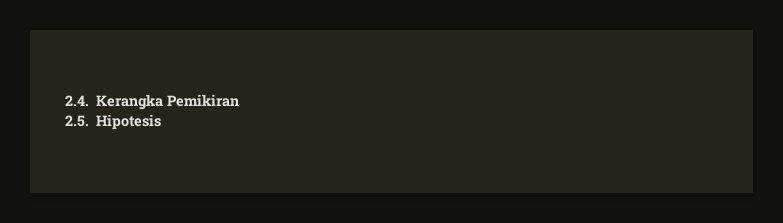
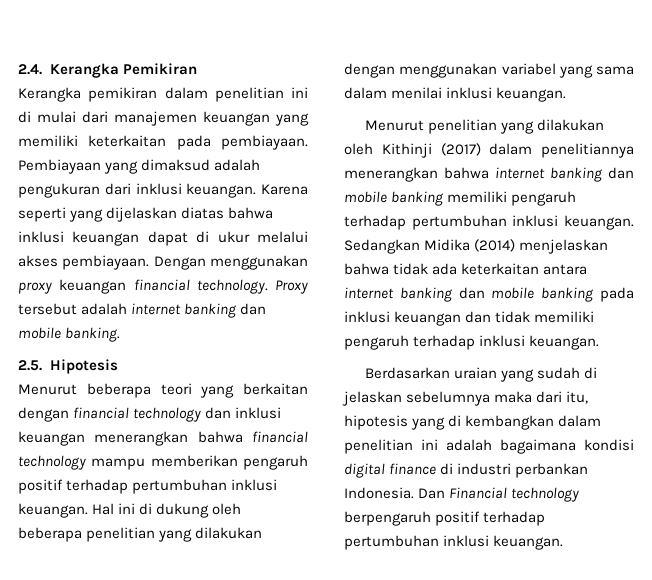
+ Kerangka pemikiran dalam penelitian ini di mulai dari manajemen keuangan yang memiliki keterkaitan pada pembiayaan. Pembiayaan yang dimaksud adalah pengukuran dari inklusi keuangan. Karena seperti yang dijelaskan diatas bahwa inklusi keuangan dapat di ukur melalui akses pembiayaan. Dengan menggunakan proxy keuangan financial technology. Proxy tersebut adalah internet banking dan mobile banking.
  2.5. Hipotesis
+ Menurut beberapa teori yang berkaitan dengan financial technology dan inklusi keuangan menerangkan bahwa financial technology mampu memberikan pengaruh positif terhadap pertumbuhan inklusi keuangan. Hal ini di dukung oleh beberapa penelitian yang dilakukan dengan menggunakan variabel yang sama dalam menilai inklusi keuangan.
+ Menurut penelitian yang dilakukan oleh Kithinji (2017) dalam penelitiannya menerangkan bahwa internet banking dan mobile banking memiliki pengaruh terhadap pertumbuhan inklusi keuangan. Sedangkan Midika (2014) menjelaskan bahwa tidak ada keterkaitan antara internet banking dan mobile banking pada inklusi keuangan dan tidak memiliki pengaruh terhadap inklusi keuangan.
+ Berdasarkan uraian yang sudah di jelaskan sebelumnya maka dari itu, hipotesis yang di kembangkan dalam penelitian ini adalah bagaimana kondisi digital finance di industri perbankan Indonesia. Dan Financial technology berpengaruh positif terhadap pertumbuhan inklusi keuangan.

